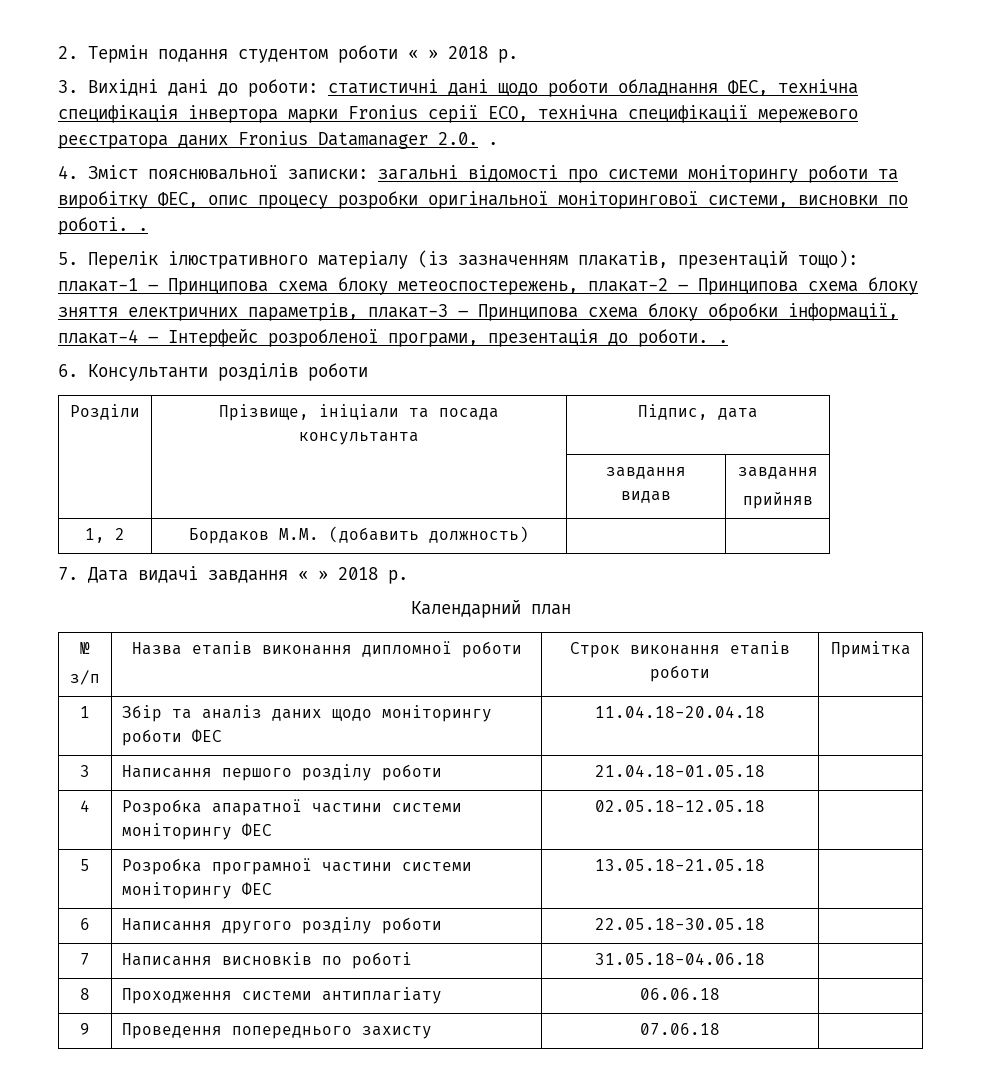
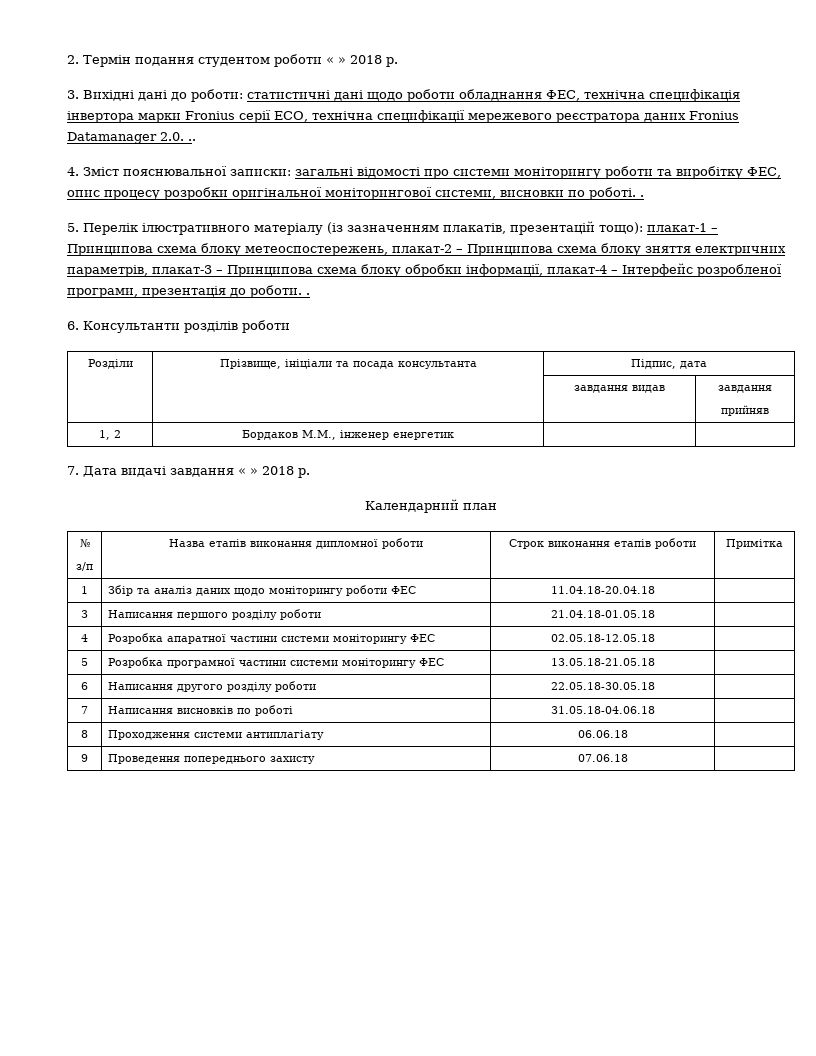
- 3. Вихідні дані до роботи: статистичні дані щодо роботи обладнання ФЕС, технічна специфікація інвертора марки Fronius серії ECO, технічна специфікації мережевого реєстратора даних Fronius Datamanager 2.0. .
+ 3. Вихідні дані до роботи: статистичні дані щодо роботи обладнання ФЕС, технічна специфікація інвертора марки Fronius серії ECO, технічна специфікації мережевого реєстратора даних Fronius Datamanager 2.0. ..
- 1, 2 | Бордаков М.М. (добавить должность) | |
+ 1, 2 | Бордаков М.М., інженер енергетик | |

